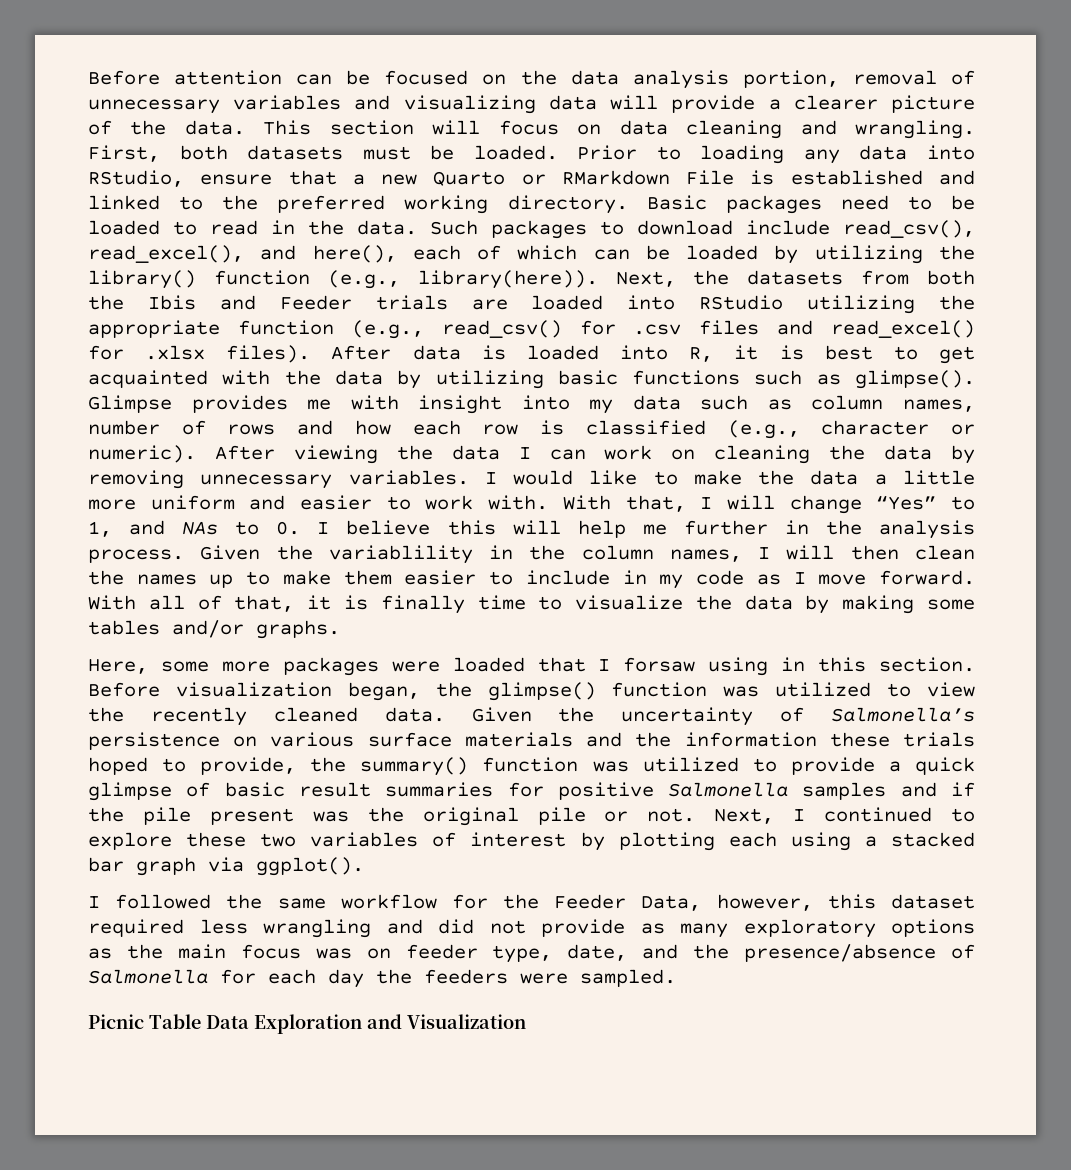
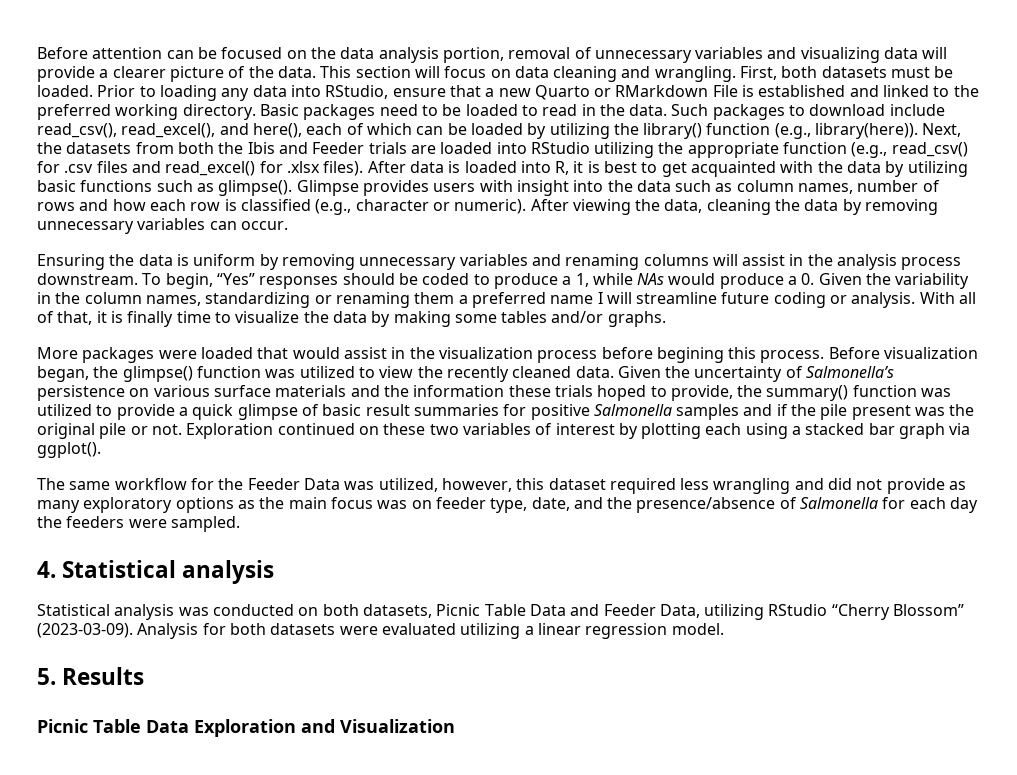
- Glimpse provides me with insight into my data such as column names, number of rows and how each row is classified (e.g., character or numeric).
+ Glimpse provides users with insight into the data such as column names, number of rows and how each row is classified (e.g., character or numeric).
- After viewing the data I can work on cleaning the data by removing unnecessary variables. I would like to make the data a little more uniform and easier to work with. With that, I will change “Yes” to 1, and NAs to 0. I believe this will help me further in the analysis process. Given the variablility in the column names, I will then clean the names up to make them easier to include in my code as I move forward.
+ After viewing the data, cleaning the data by removing unnecessary variables can occur.
+ Ensuring the data is uniform by removing unnecessary variables and renaming columns will assist in the analysis process downstream. To begin, “Yes” responses should be coded to produce a 1, while NAs would produce a 0. Given the variability in the column names, standardizing or renaming them a preferred name I will streamline future coding or analysis.
- Here, some more packages were loaded that I forsaw using in this section.
+ More packages were loaded that would assist in the visualization process before begining this process.
- Next, I continued to explore these two variables of interest by plotting each using a stacked bar graph via ggplot().
+ Exploration continued on these two variables of interest by plotting each using a stacked bar graph via ggplot().
- I followed the same workflow for the Feeder Data, however, this dataset required less wrangling and did not provide as many exploratory options as the main focus was on feeder type, date, and the presence/absence of Salmonella for each day the feeders were sampled.
+ The same workflow for the Feeder Data was utilized, however, this dataset required less wrangling and did not provide as many exploratory options as the main focus was on feeder type, date, and the presence/absence of Salmonella for each day the feeders were sampled.
+ 4. Statistical analysis
+ Statistical analysis was conducted on both datasets, Picnic Table Data and Feeder Data, utilizing RStudio “Cherry Blossom” (2023-03-09). Analysis for both datasets were evaluated utilizing a linear regression model.
+ 5. Results

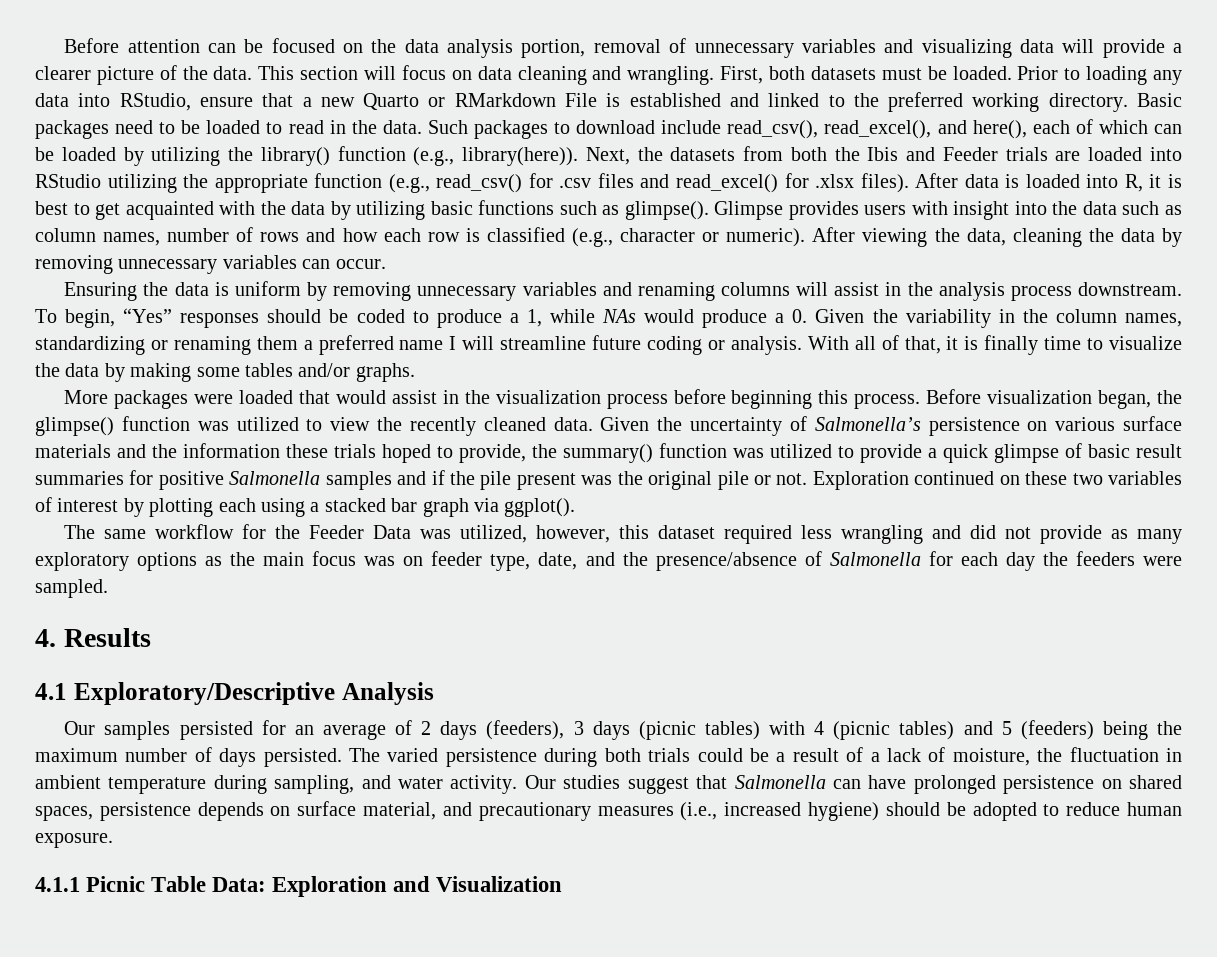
- More packages were loaded that would assist in the visualization process before begining this process.
+ More packages were loaded that would assist in the visualization process before beginning this process.
- 4. Statistical analysis
- Statistical analysis was conducted on both datasets, Picnic Table Data and Feeder Data, utilizing RStudio “Cherry Blossom” (2023-03-09). Analysis for both datasets were evaluated utilizing a linear regression model.
- 5. Results
- Picnic Table Data Exploration and Visualization
+ 4. Results
+ 4.1 Exploratory/Descriptive Analysis
+ Our samples persisted for an average of 2 days (feeders), 3 days (picnic tables) with 4 (picnic tables) and 5 (feeders) being the maximum number of days persisted. The varied persistence during both trials could be a result of a lack of moisture, the fluctuation in ambient temperature during sampling, and water activity. Our studies suggest that Salmonella can have prolonged persistence on shared spaces, persistence depends on surface material, and precautionary measures (i.e., increased hygiene) should be adopted to reduce human exposure.
+ 4.1.1 Picnic Table Data: Exploration and Visualization

